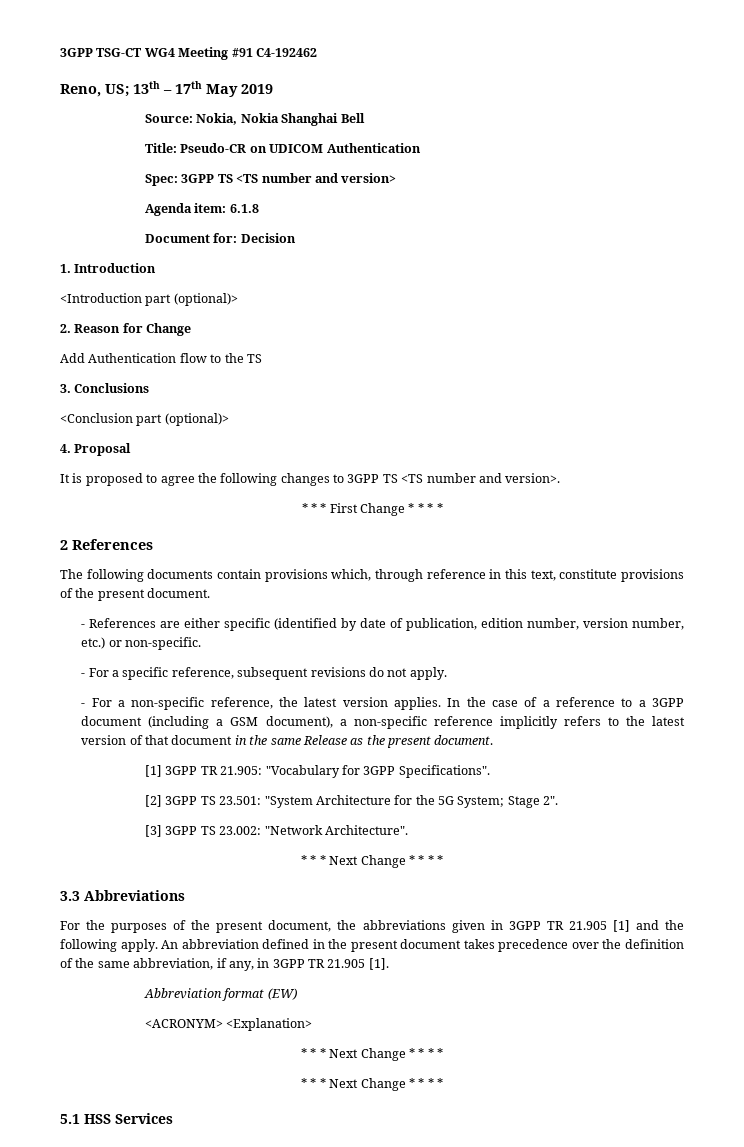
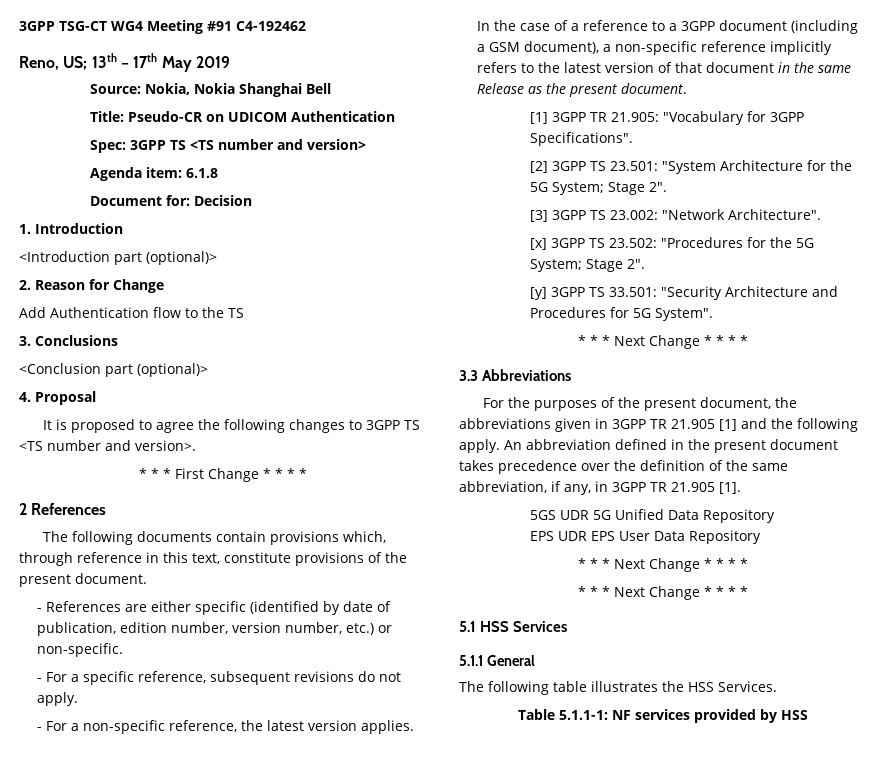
+ [x] 3GPP TS 23.502: "Procedures for the 5G System; Stage 2".
+ [y] 3GPP TS 33.501: "Security Architecture and Procedures for 5G System".
- Abbreviation format (EW)
- <ACRONYM> <Explanation>
+ 5GS UDR 5G Unified Data Repository
+ EPS UDR EPS User Data Repository
+ 5.1.1 General
+ The following table illustrates the HSS Services.
+ Table 5.1.1-1: NF services provided by HSS

